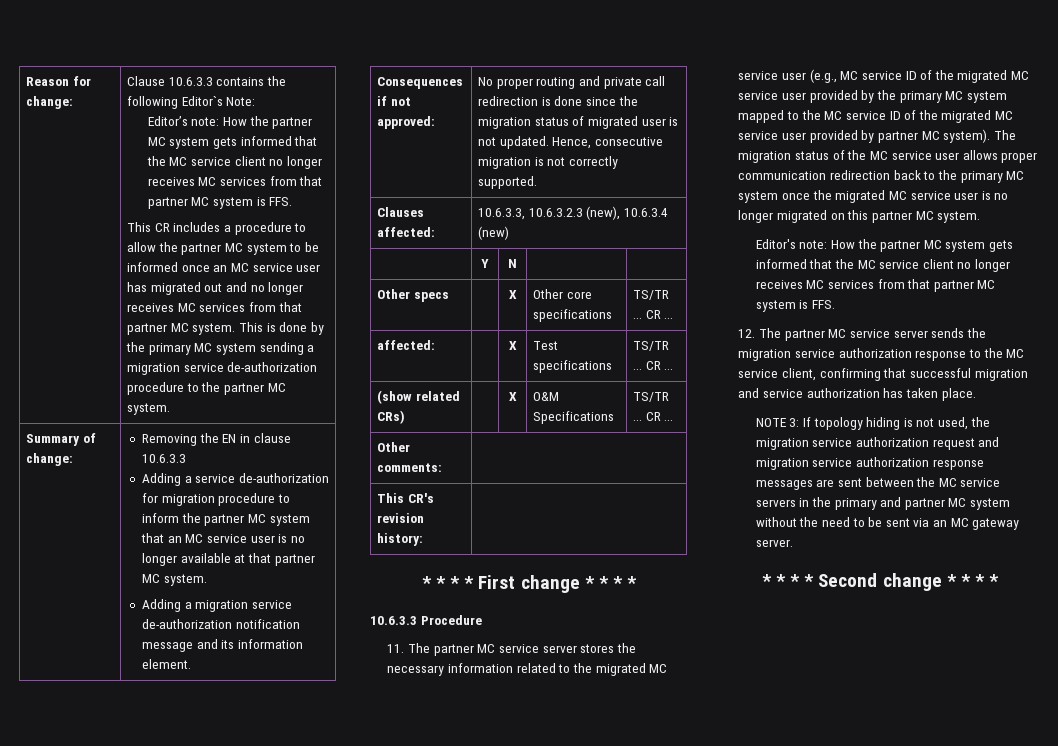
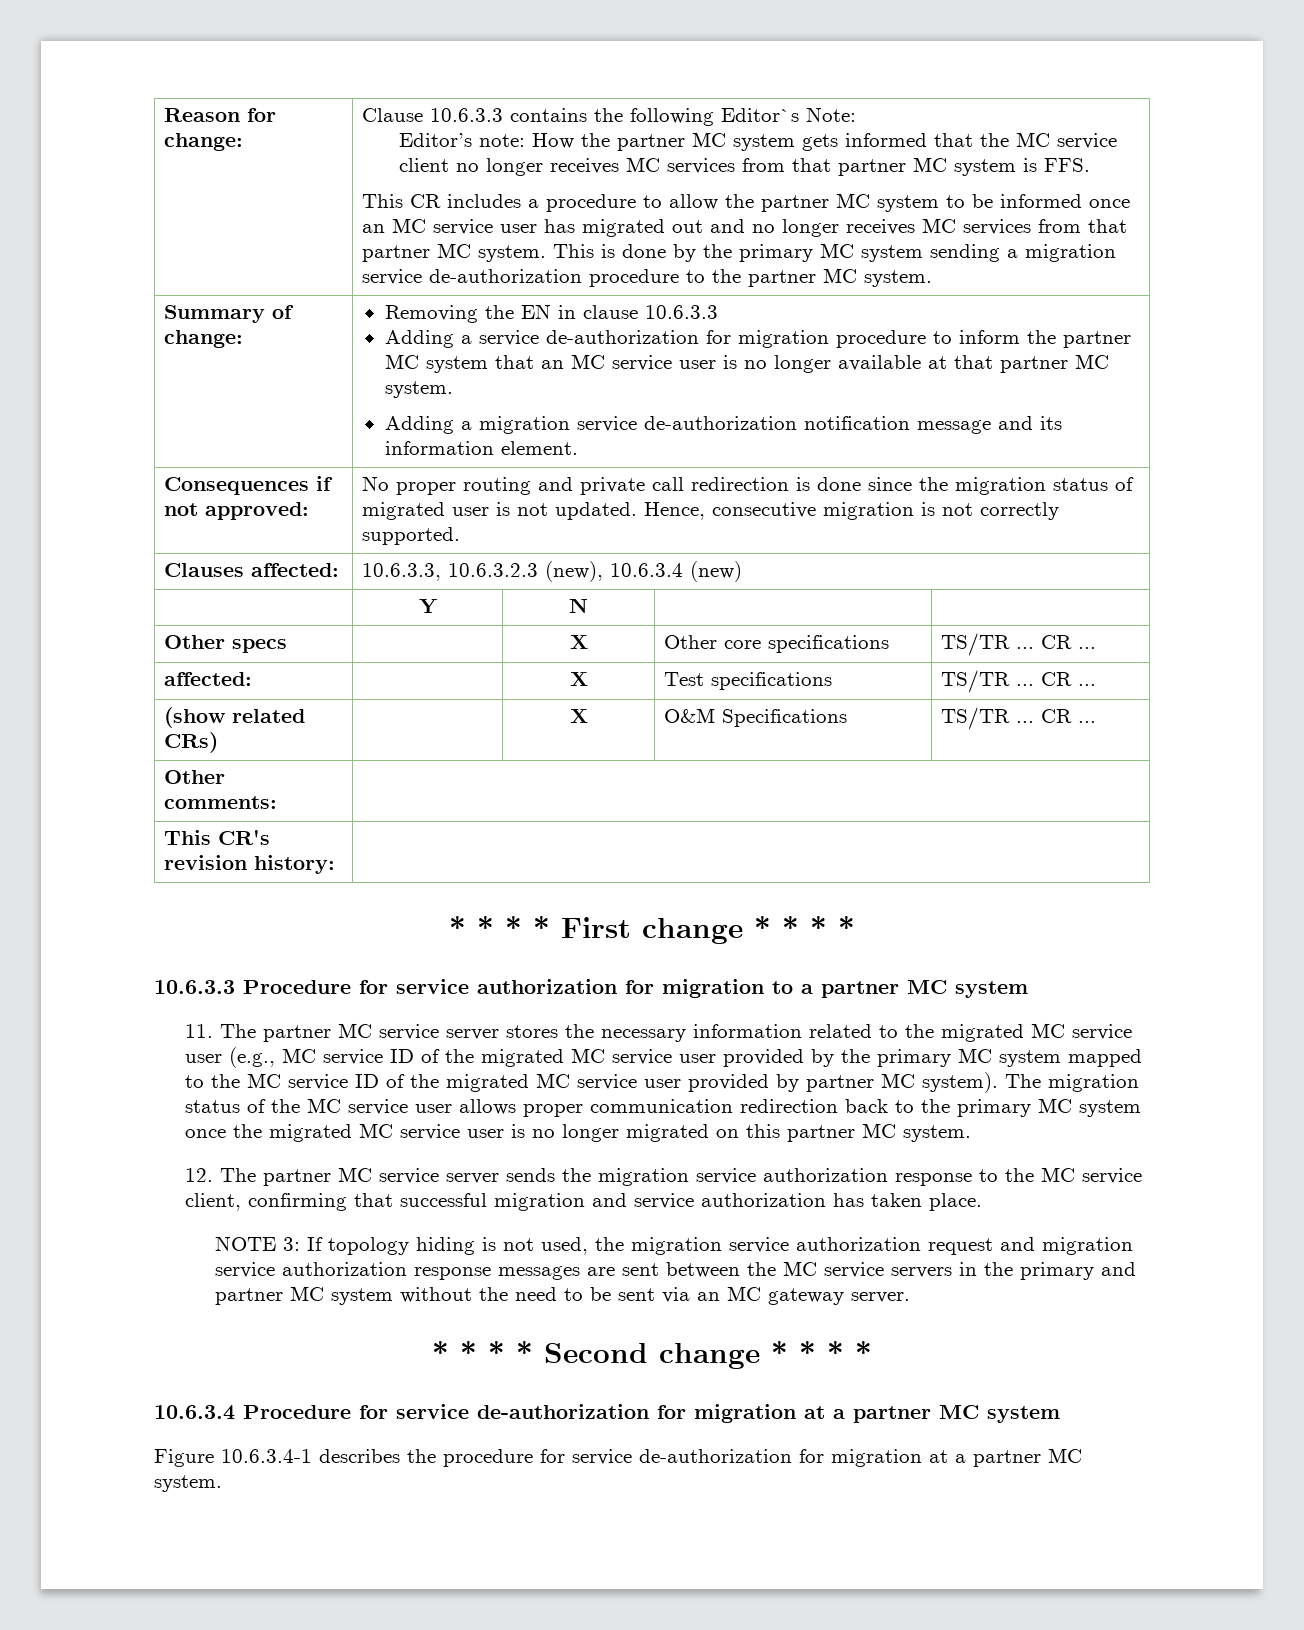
- 10.6.3.3 Procedure
+ 10.6.3.3 Procedure for service authorization for migration to a partner MC system
  The migration status of the MC service user allows proper communication redirection back to the primary MC system once the migrated MC service user is no longer migrated on this partner MC system.
- Editor's note: How the partner MC system gets informed that the MC service client no longer receives MC services from that partner MC system is FFS.
+ 10.6.3.4 Procedure for service de-authorization for migration at a partner MC system
+ Figure 10.6.3.4-1 describes the procedure for service de-authorization for migration at a partner MC system.

